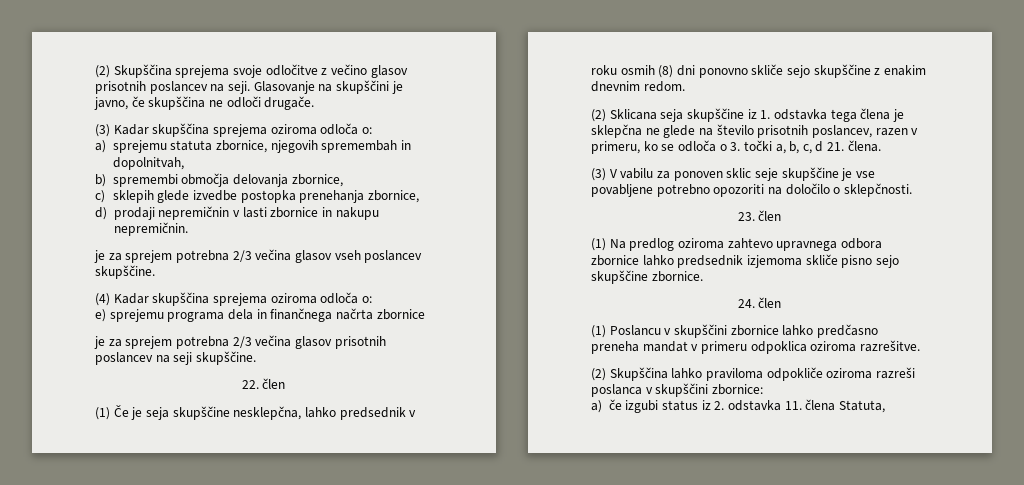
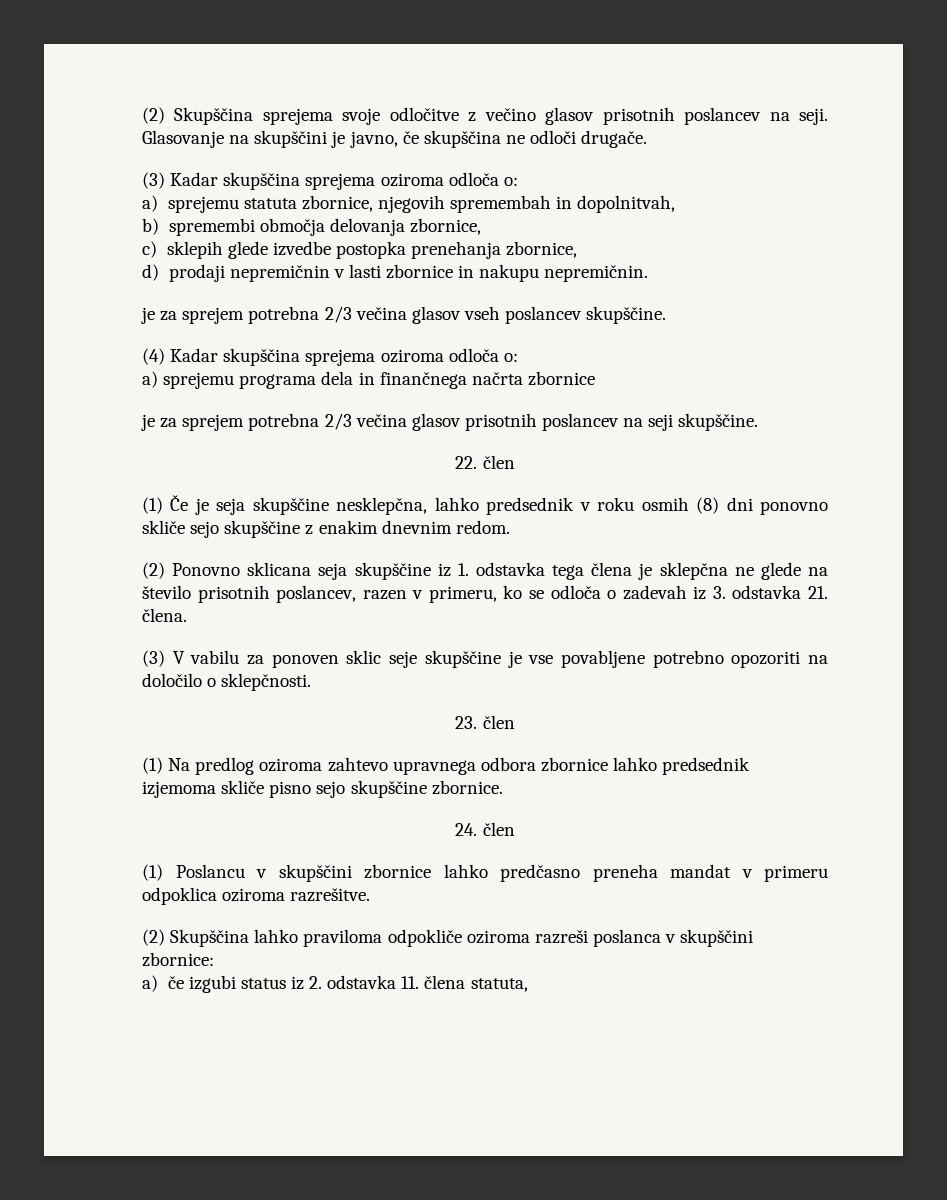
- e) sprejemu programa dela in finančnega načrta zbornice
+ a) sprejemu programa dela in finančnega načrta zbornice
- (2) Sklicana seja skupščine iz 1. odstavka tega člena je sklepčna ne glede na število prisotnih poslancev, razen v primeru, ko se odloča o 3. točki a, b, c, d 21. člena.
+ (2) Ponovno sklicana seja skupščine iz 1. odstavka tega člena je sklepčna ne glede na število prisotnih poslancev, razen v primeru, ko se odloča o zadevah iz 3. odstavka 21. člena.
- a) če izgubi status iz 2. odstavka 11. člena Statuta,
+ a) če izgubi status iz 2. odstavka 11. člena statuta,

